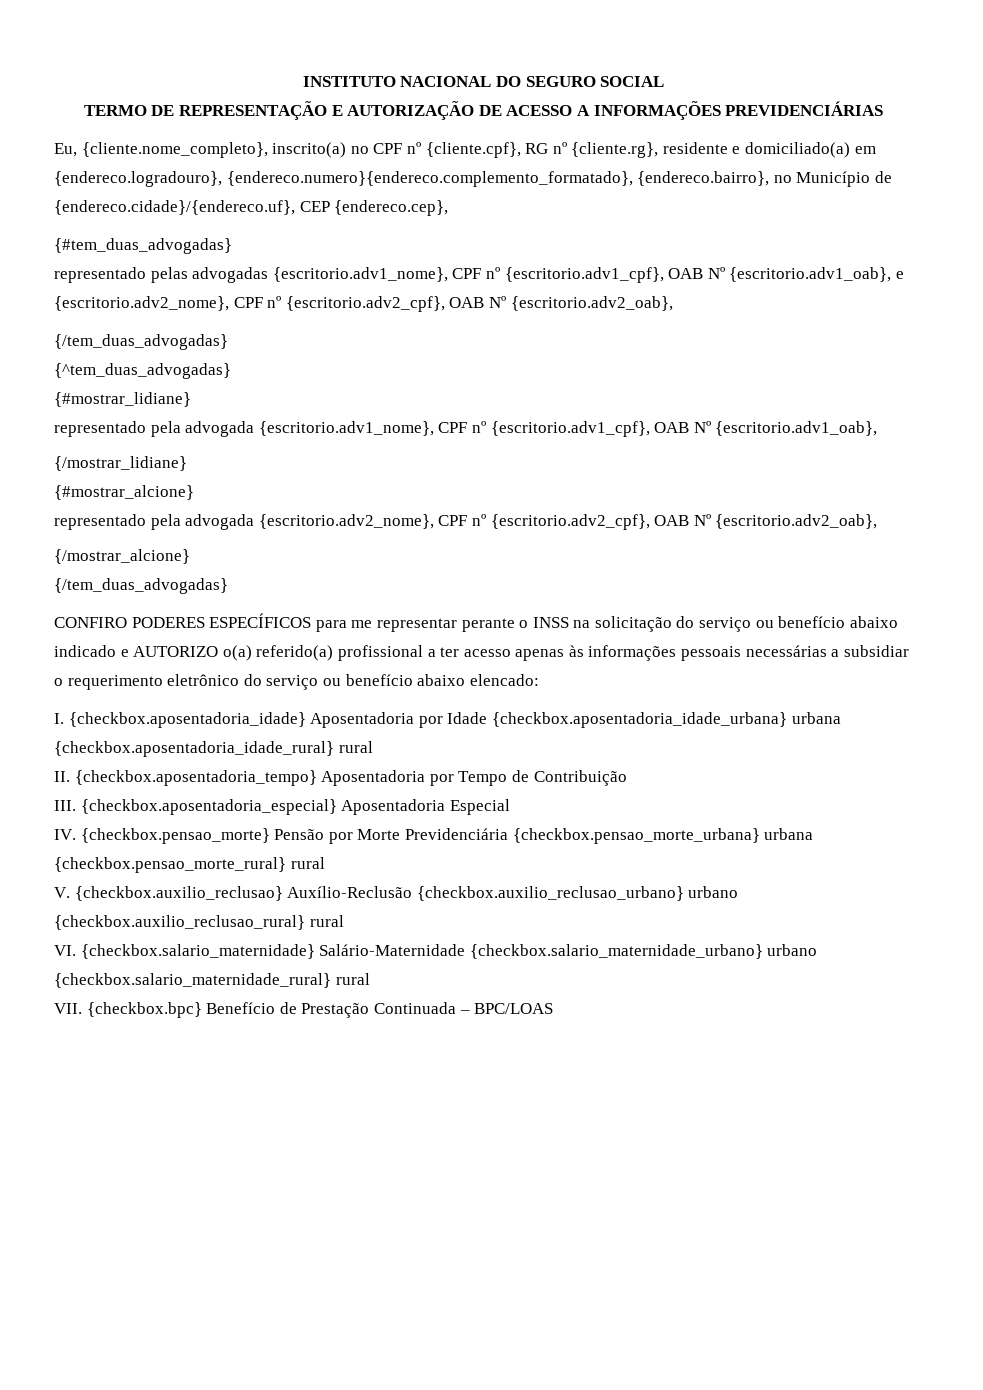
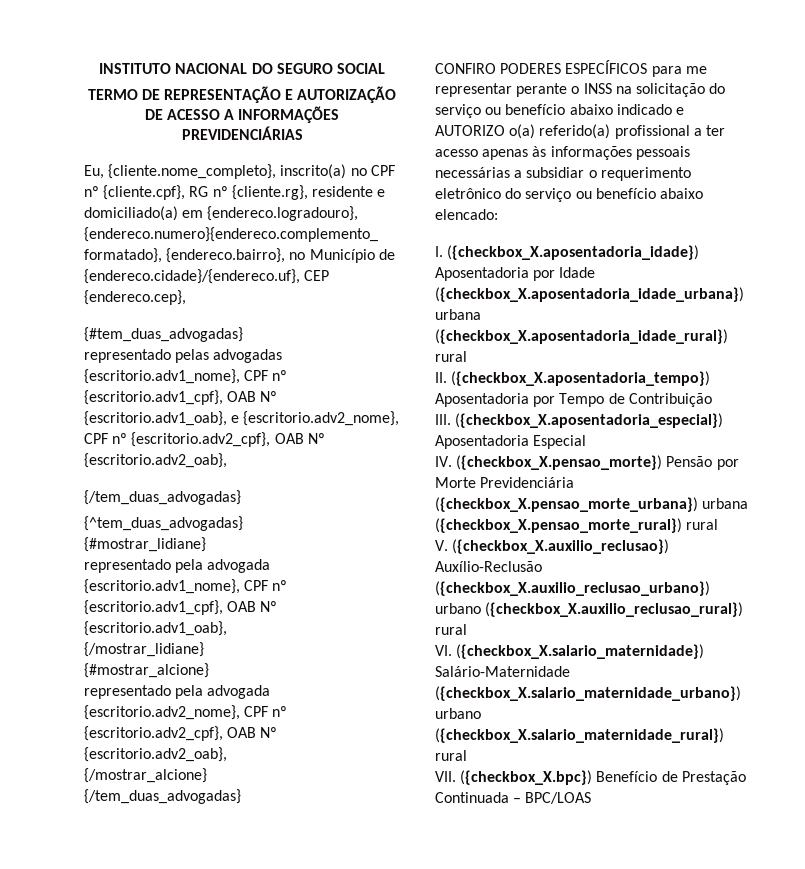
- I. {checkbox.aposentadoria_idade} Aposentadoria por Idade {checkbox.aposentadoria_idade_urbana} urbana {checkbox.aposentadoria_idade_rural} rural
+ I. ({checkbox_X.aposentadoria_idade}) Aposentadoria por Idade ({checkbox_X.aposentadoria_idade_urbana}) urbana ({checkbox_X.aposentadoria_idade_rural}) rural
- II. {checkbox.aposentadoria_tempo} Aposentadoria por Tempo de Contribuição
+ II. ({checkbox_X.aposentadoria_tempo}) Aposentadoria por Tempo de Contribuição
- III. {checkbox.aposentadoria_especial} Aposentadoria Especial
+ III. ({checkbox_X.aposentadoria_especial}) Aposentadoria Especial
- IV. {checkbox.pensao_morte} Pensão por Morte Previdenciária {checkbox.pensao_morte_urbana} urbana {checkbox.pensao_morte_rural} rural
+ IV. ({checkbox_X.pensao_morte}) Pensão por Morte Previdenciária ({checkbox_X.pensao_morte_urbana}) urbana ({checkbox_X.pensao_morte_rural}) rural
- V. {checkbox.auxilio_reclusao} Auxílio-Reclusão {checkbox.auxilio_reclusao_urbano} urbano {checkbox.auxilio_reclusao_rural} rural
- VI. {checkbox.salario_maternidade} Salário-Maternidade {checkbox.salario_maternidade_urbano} urbano {checkbox.salario_maternidade_rural} rural
+ V. ({checkbox_X.auxilio_reclusao}) Auxílio-Reclusão ({checkbox_X.auxilio_reclusao_urbano}) urbano ({checkbox_X.auxilio_reclusao_rural}) rural
+ VI. ({checkbox_X.salario_maternidade}) Salário-Maternidade ({checkbox_X.salario_maternidade_urbano}) urbano ({checkbox_X.salario_maternidade_rural}) rural
- VII. {checkbox.bpc} Benefício de Prestação Continuada – BPC/LOAS
+ VII. ({checkbox_X.bpc}) Benefício de Prestação Continuada – BPC/LOAS

